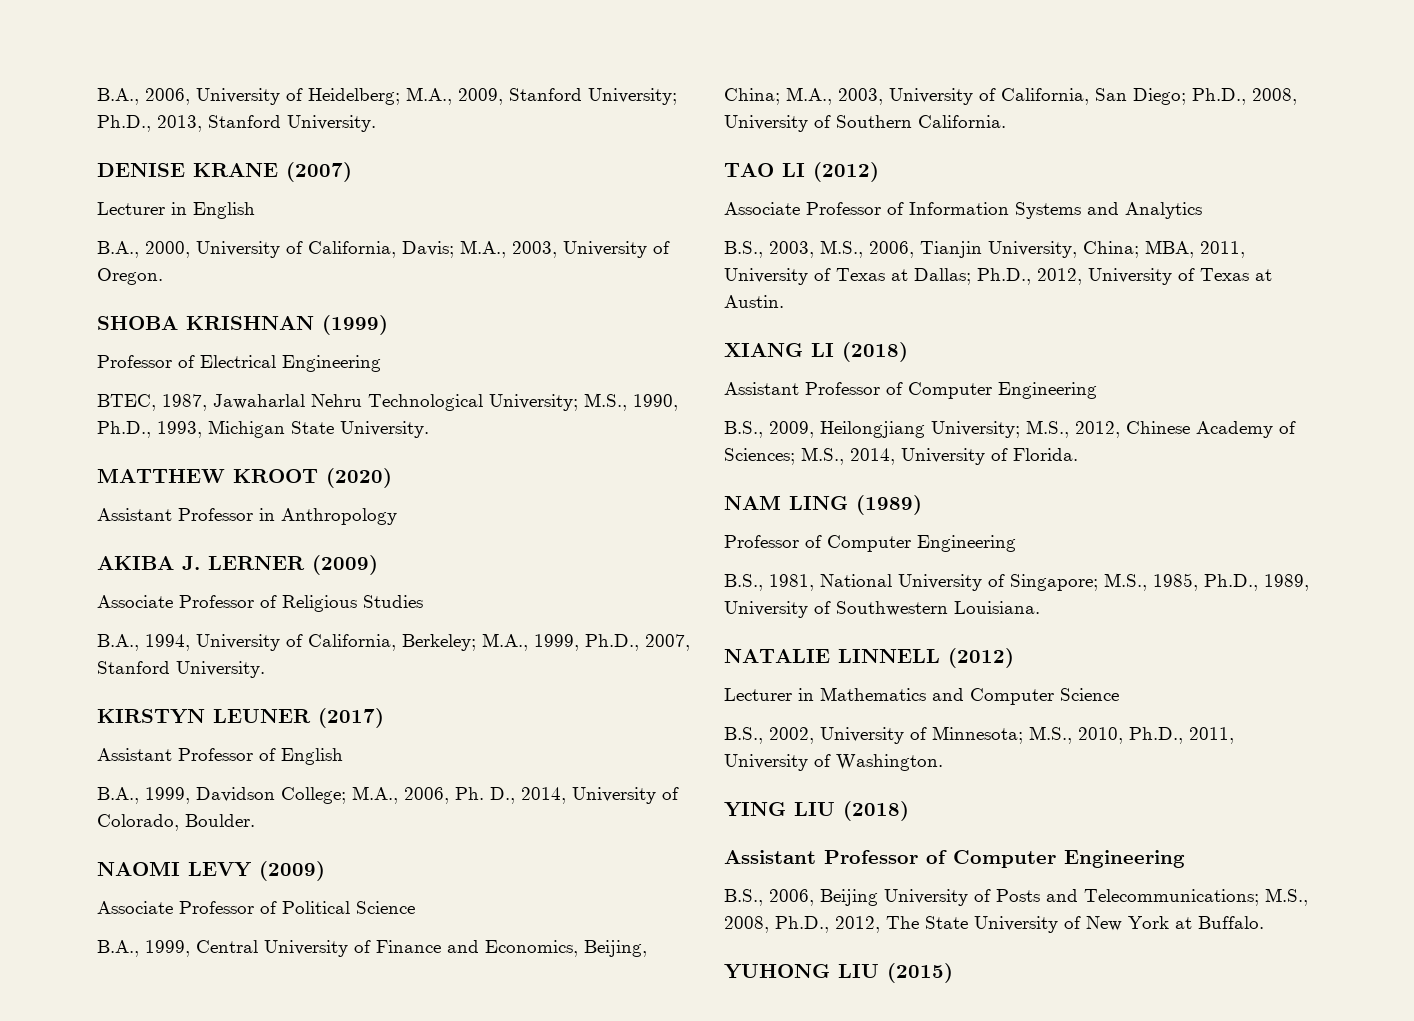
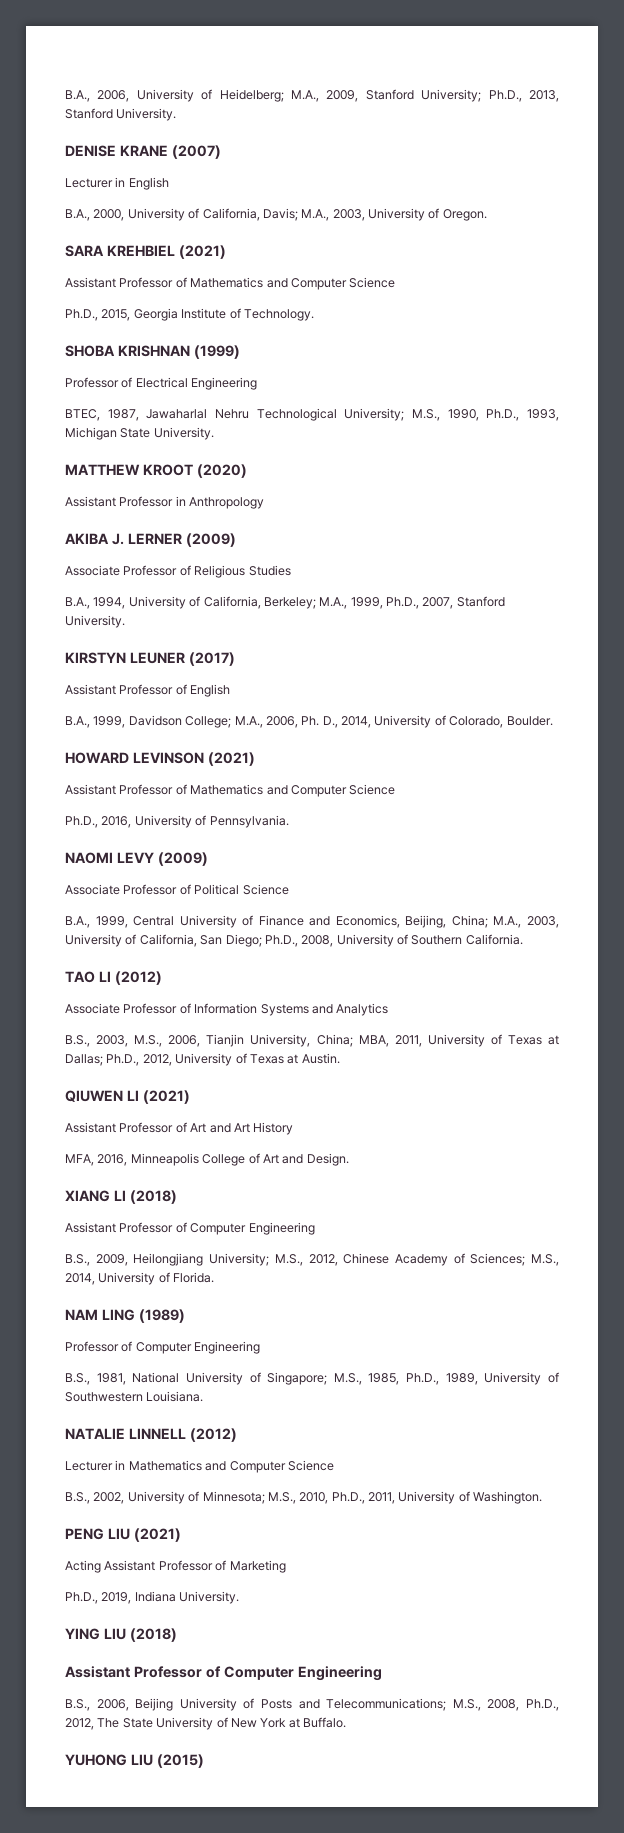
+ SARA KREHBIEL (2021)
+ Assistant Professor of Mathematics and Computer Science
+ Ph.D., 2015, Georgia Institute of Technology.
+ HOWARD LEVINSON (2021)
+ Assistant Professor of Mathematics and Computer Science
+ Ph.D., 2016, University of Pennsylvania.
+ QIUWEN LI (2021)
+ Assistant Professor of Art and Art History
+ MFA, 2016, Minneapolis College of Art and Design.
+ PENG LIU (2021)
+ Acting Assistant Professor of Marketing
+ Ph.D., 2019, Indiana University.

